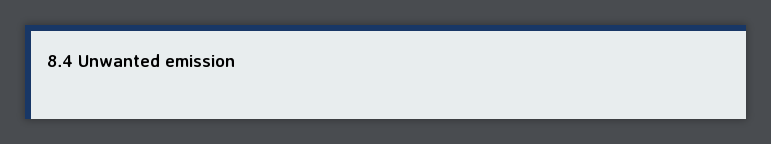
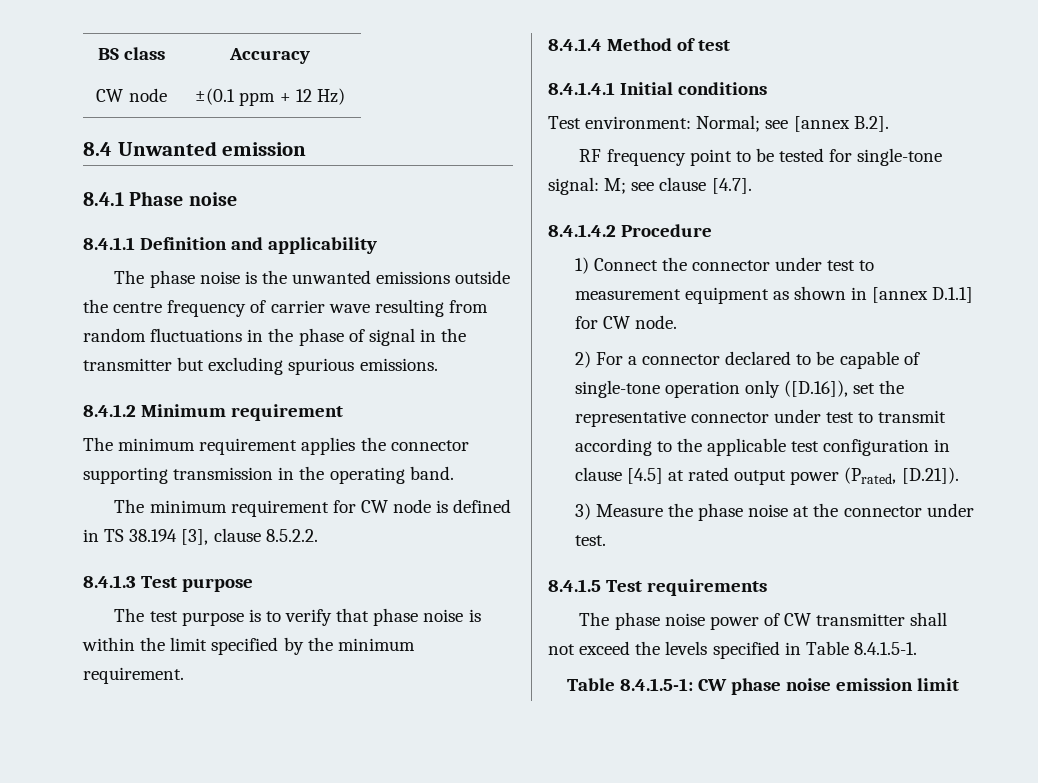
+ BS class | Accuracy
+ CW node | ±(0.1 ppm + 12 Hz)
  8.4 Unwanted emission
+ 8.4.1 Phase noise
+ 8.4.1.1 Definition and applicability
+ The phase noise is the unwanted emissions outside the centre frequency of carrier wave resulting from random fluctuations in the phase of signal in the transmitter but excluding spurious emissions.
+ 8.4.1.2 Minimum requirement
+ The minimum requirement applies the connector supporting transmission in the operating band.
+ The minimum requirement for CW node is defined in TS 38.194 [3], clause 8.5.2.2.
+ 8.4.1.3 Test purpose
+ The test purpose is to verify that phase noise is within the limit specified by the minimum requirement.
+ 8.4.1.4 Method of test
+ 8.4.1.4.1 Initial conditions
+ Test environment: Normal; see [annex B.2].
+ RF frequency point to be tested for single-tone signal: M; see clause [4.7].
+ 8.4.1.4.2 Procedure
+ 1) Connect the connector under test to measurement equipment as shown in [annex D.1.1] for CW node.
+ 2) For a connector declared to be capable of single-tone operation only ([D.16]), set the representative connector under test to transmit according to the applicable test configuration in clause [4.5] at rated output power (Prated, [D.21]).
+ 3) Measure the phase noise at the connector under test.
+ 8.4.1.5 Test requirements
+ The phase noise power of CW transmitter shall not exceed the levels specified in Table 8.4.1.5-1.
+ Table 8.4.1.5-1: CW phase noise emission limit

